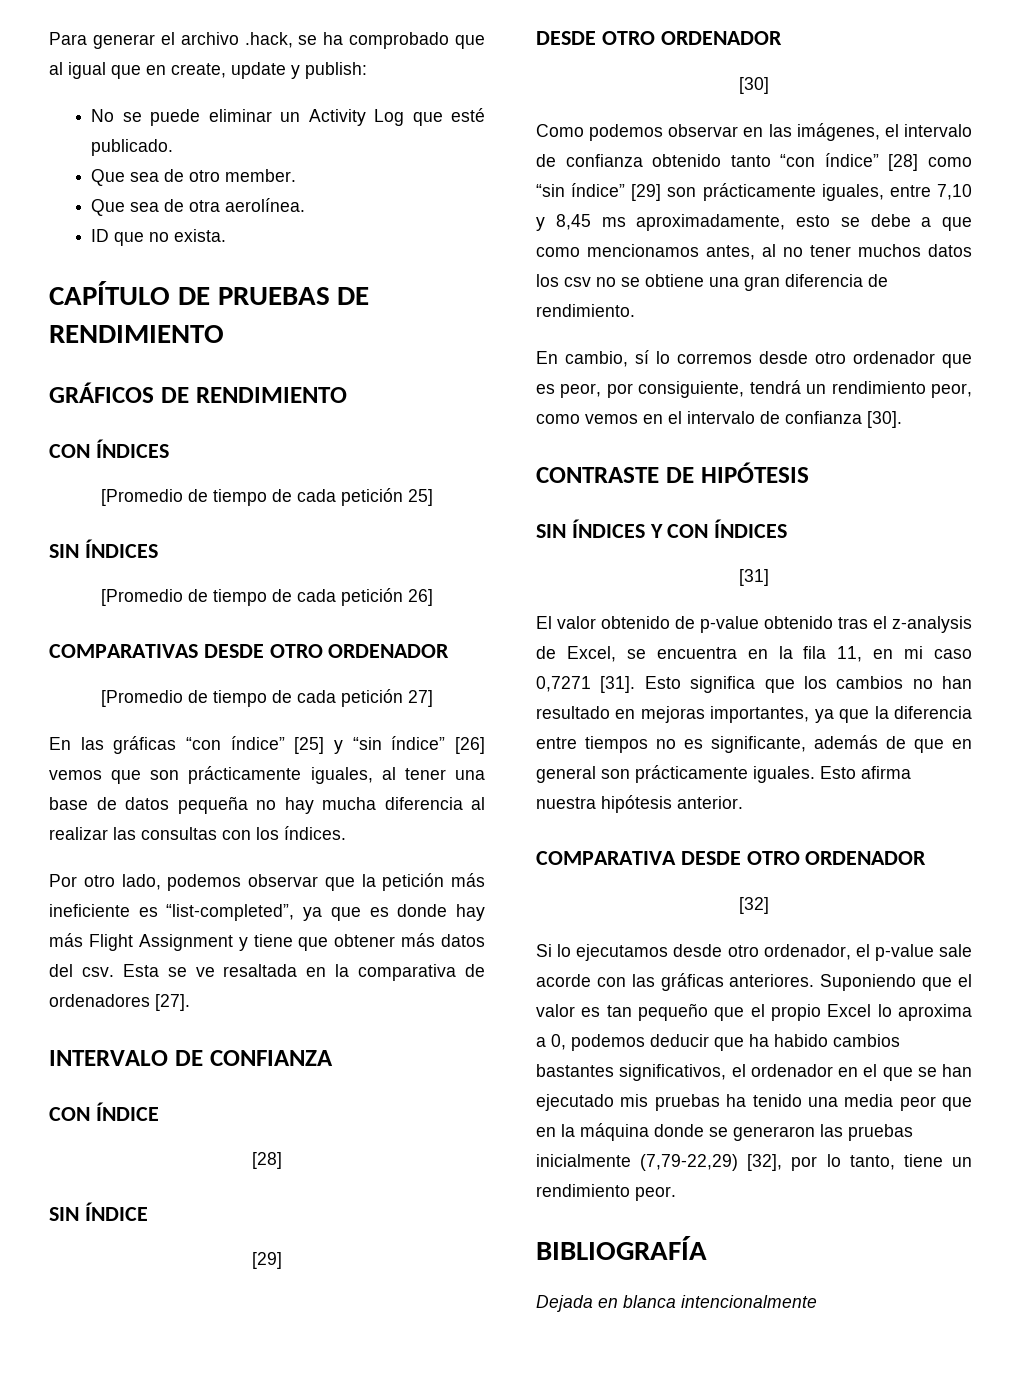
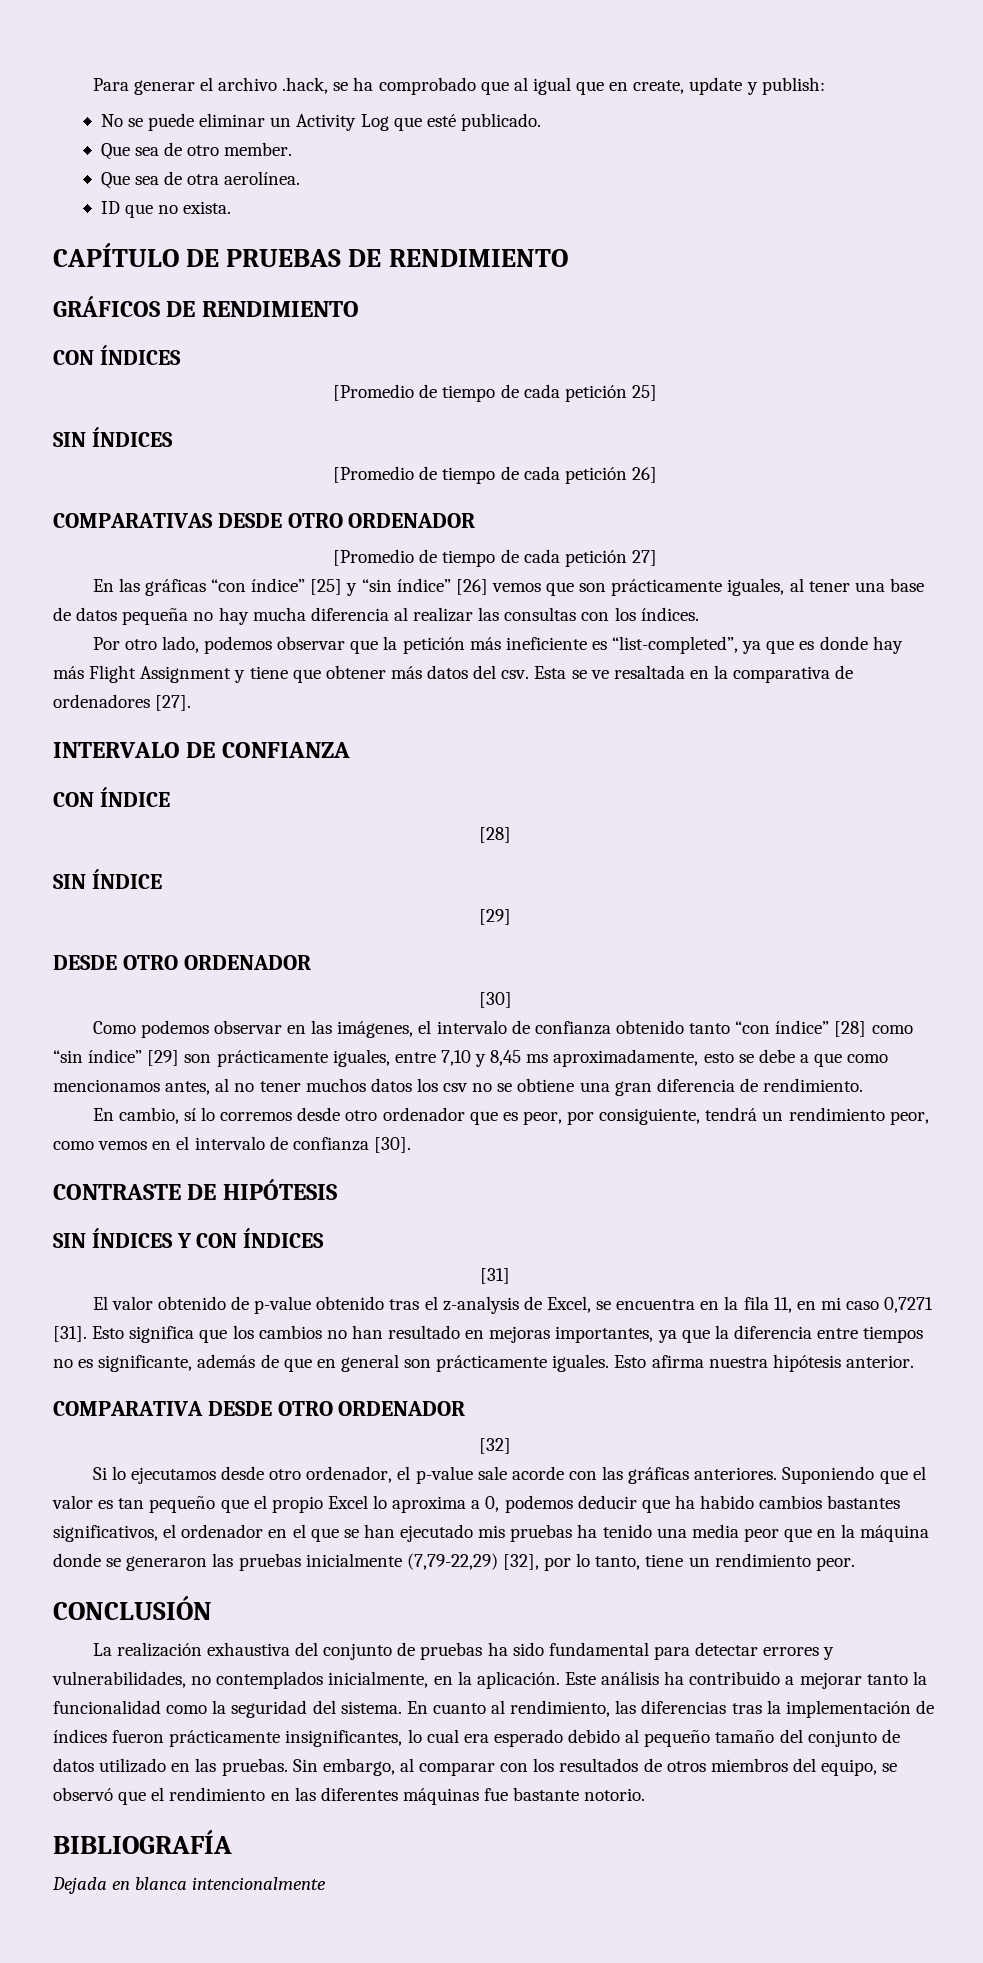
+ CONCLUSIÓN
+ La realización exhaustiva del conjunto de pruebas ha sido fundamental para detectar errores y vulnerabilidades, no contemplados inicialmente, en la aplicación. Este análisis ha contribuido a mejorar tanto la funcionalidad como la seguridad del sistema. En cuanto al rendimiento, las diferencias tras la implementación de índices fueron prácticamente insignificantes, lo cual era esperado debido al pequeño tamaño del conjunto de datos utilizado en las pruebas. Sin embargo, al comparar con los resultados de otros miembros del equipo, se observó que el rendimiento en las diferentes máquinas fue bastante notorio.

